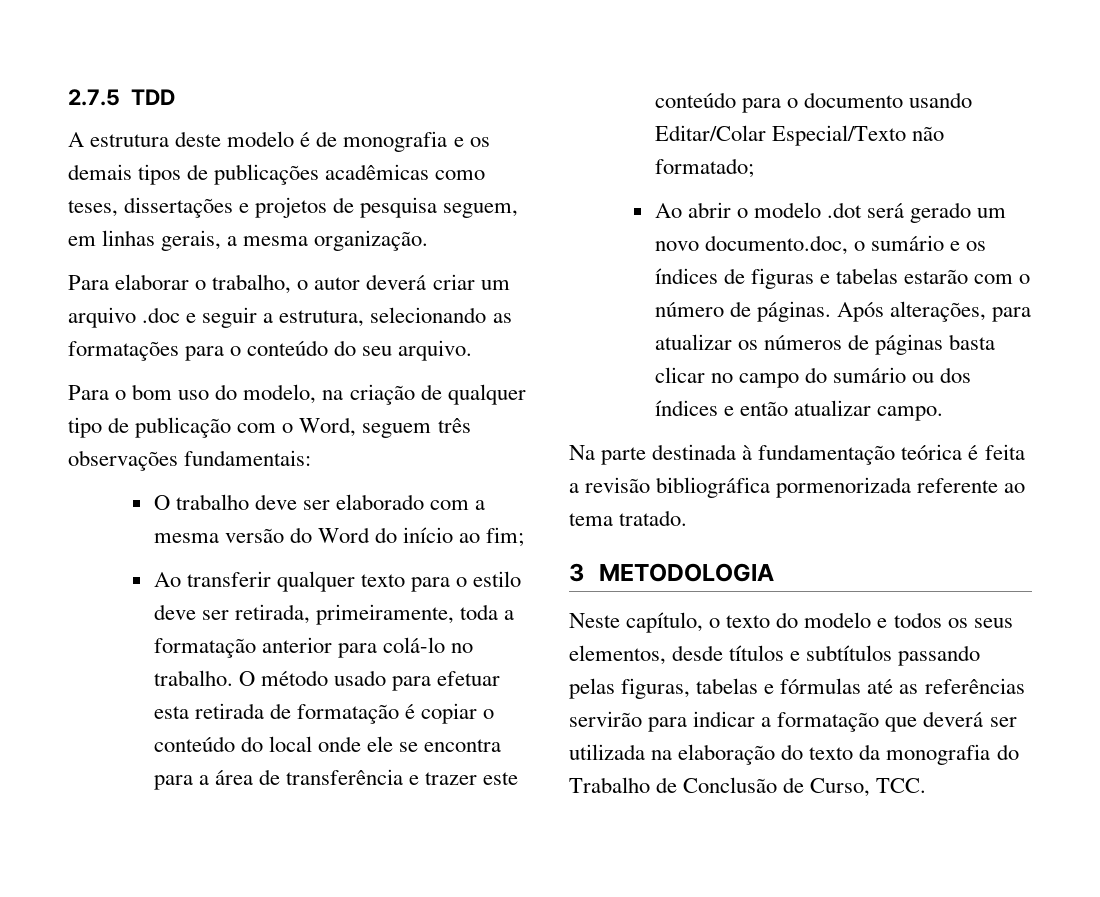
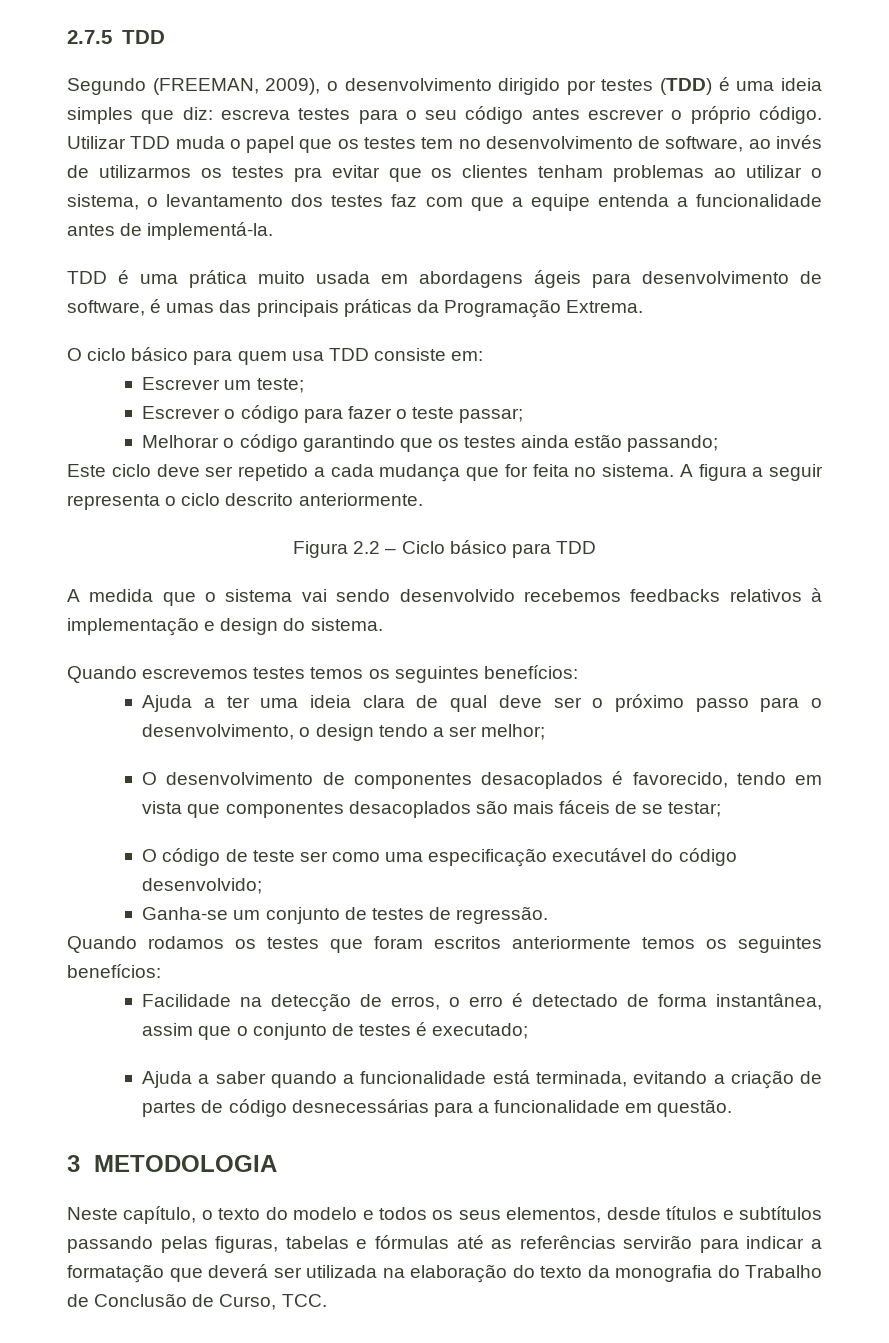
- A estrutura deste modelo é de monografia e os demais tipos de publicações acadêmicas como teses, dissertações e projetos de pesquisa seguem, em linhas gerais, a mesma organização.
- Para elaborar o trabalho, o autor deverá criar um arquivo .doc e seguir a estrutura, selecionando as formatações para o conteúdo do seu arquivo.
- Para o bom uso do modelo, na criação de qualquer tipo de publicação com o Word, seguem três observações fundamentais:
- O trabalho deve ser elaborado com a mesma versão do Word do início ao fim;
- Ao transferir qualquer texto para o estilo deve ser retirada, primeiramente, toda a formatação anterior para colá-lo no trabalho. O método usado para efetuar esta retirada de formatação é copiar o conteúdo do local onde ele se encontra para a área de transferência e trazer este conteúdo para o documento usando Editar/Colar Especial/Texto não formatado;
- Ao abrir o modelo .dot será gerado um novo documento.doc, o sumário e os índices de figuras e tabelas estarão com o número de páginas. Após alterações, para atualizar os números de páginas basta clicar no campo do sumário ou dos índices e então atualizar campo.
- Na parte destinada à fundamentação teórica é feita a revisão bibliográfica pormenorizada referente ao tema tratado.
+ Segundo (FREEMAN, 2009), o desenvolvimento dirigido por testes (TDD) é uma ideia simples que diz: escreva testes para o seu código antes escrever o próprio código. Utilizar TDD muda o papel que os testes tem no desenvolvimento de software, ao invés de utilizarmos os testes pra evitar que os clientes tenham problemas ao utilizar o sistema, o levantamento dos testes faz com que a equipe entenda a funcionalidade antes de implementá-la.
+ TDD é uma prática muito usada em abordagens ágeis para desenvolvimento de software, é umas das principais práticas da Programação Extrema.
+ O ciclo básico para quem usa TDD consiste em:
+ Escrever um teste;
+ Escrever o código para fazer o teste passar;
+ Melhorar o código garantindo que os testes ainda estão passando;
+ Este ciclo deve ser repetido a cada mudança que for feita no sistema. A figura a seguir representa o ciclo descrito anteriormente.
+ Figura 2.2 – Ciclo básico para TDD
+ A medida que o sistema vai sendo desenvolvido recebemos feedbacks relativos à implementação e design do sistema.
+ Quando escrevemos testes temos os seguintes benefícios:
+ Ajuda a ter uma ideia clara de qual deve ser o próximo passo para o desenvolvimento, o design tendo a ser melhor;
+ O desenvolvimento de componentes desacoplados é favorecido, tendo em vista que componentes desacoplados são mais fáceis de se testar;
+ O código de teste ser como uma especificação executável do código desenvolvido;
+ Ganha-se um conjunto de testes de regressão.
+ Quando rodamos os testes que foram escritos anteriormente temos os seguintes benefícios:
+ Facilidade na detecção de erros, o erro é detectado de forma instantânea, assim que o conjunto de testes é executado;
+ Ajuda a saber quando a funcionalidade está terminada, evitando a criação de partes de código desnecessárias para a funcionalidade em questão.

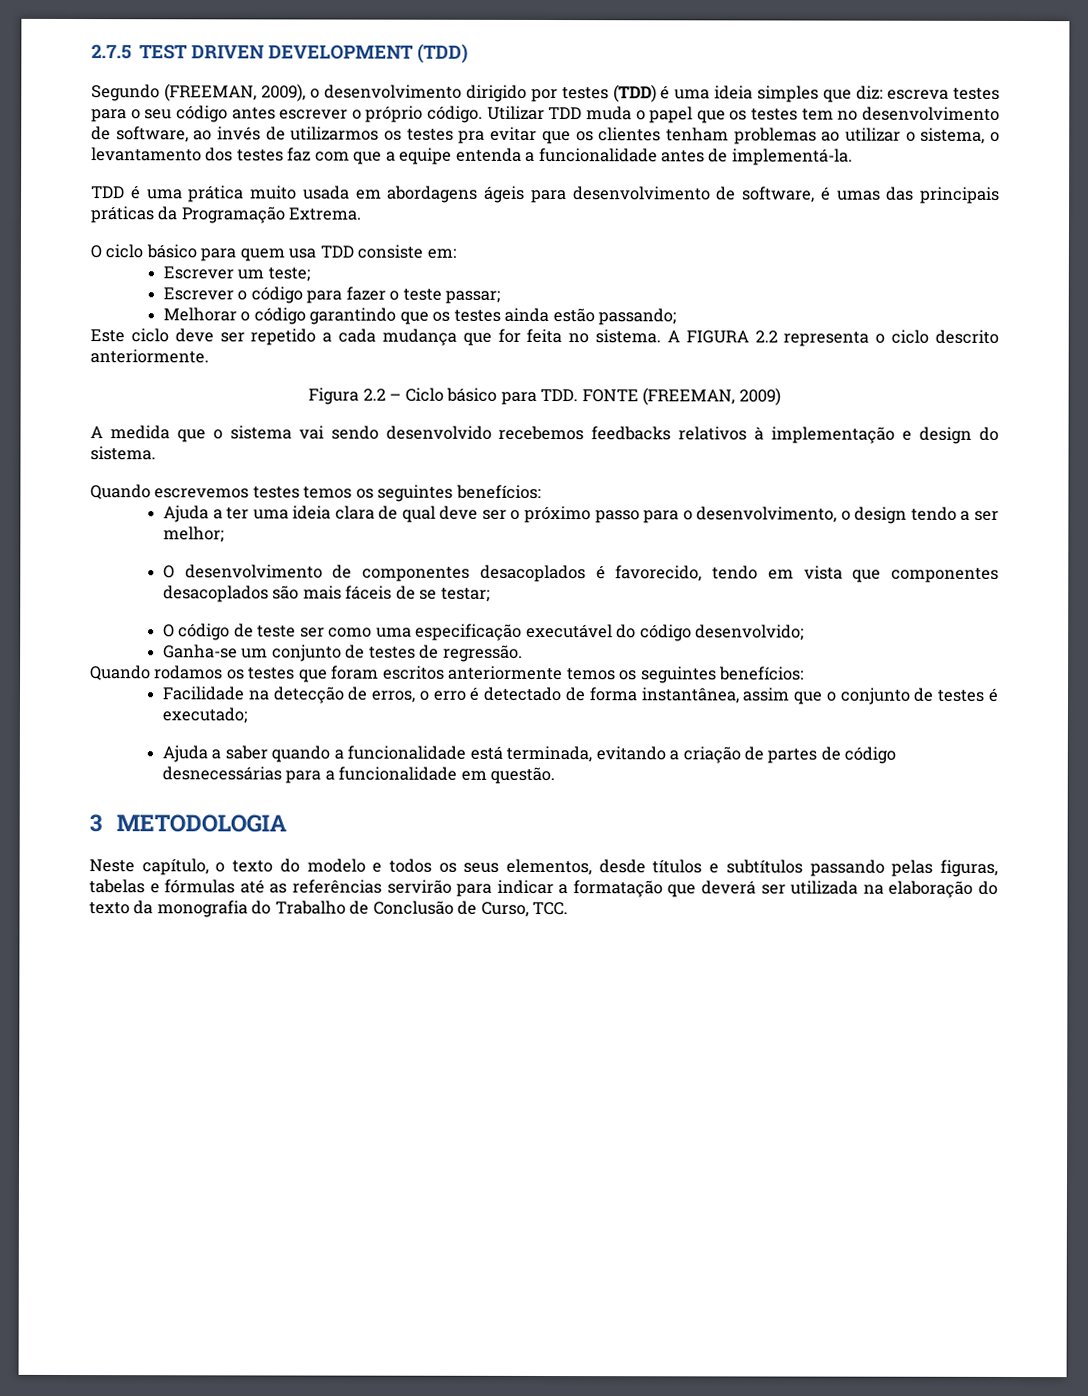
- 2.7.5 TDD
+ 2.7.5 TEST DRIVEN DEVELOPMENT (TDD)
- A figura a seguir representa o ciclo descrito anteriormente.
+ A FIGURA 2.2 representa o ciclo descrito anteriormente.
- Figura 2.2 – Ciclo básico para TDD
+ Figura 2.2 – Ciclo básico para TDD. FONTE (FREEMAN, 2009)

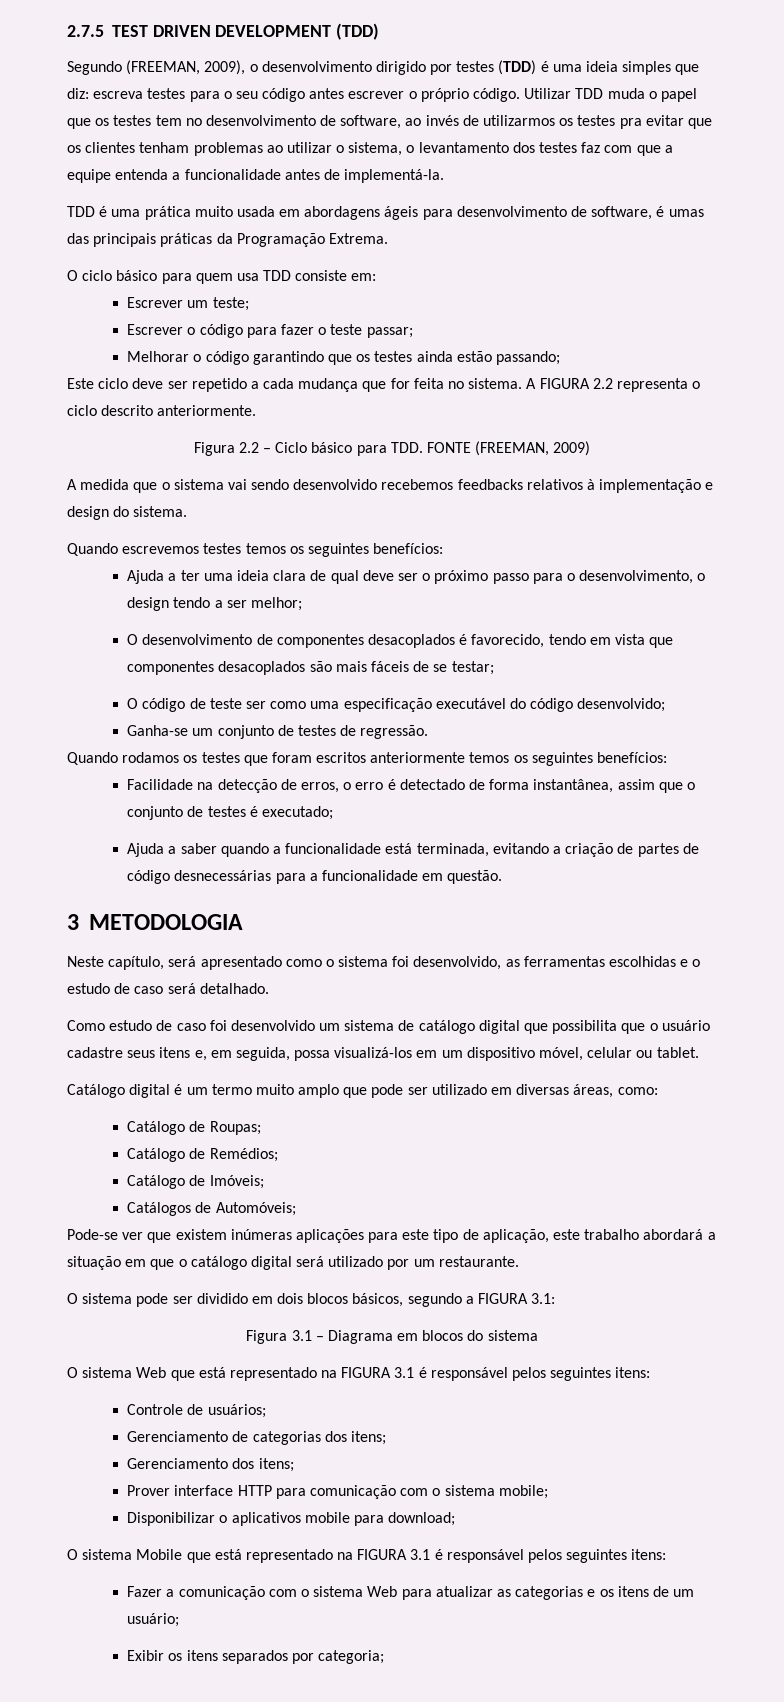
- Neste capítulo, o texto do modelo e todos os seus elementos, desde títulos e subtítulos passando pelas figuras, tabelas e fórmulas até as referências servirão para indicar a formatação que deverá ser utilizada na elaboração do texto da monografia do Trabalho de Conclusão de Curso, TCC.
+ Neste capítulo, será apresentado como o sistema foi desenvolvido, as ferramentas escolhidas e o estudo de caso será detalhado.
+ Como estudo de caso foi desenvolvido um sistema de catálogo digital que possibilita que o usuário cadastre seus itens e, em seguida, possa visualizá-los em um dispositivo móvel, celular ou tablet.
+ Catálogo digital é um termo muito amplo que pode ser utilizado em diversas áreas, como:
+ Catálogo de Roupas;
+ Catálogo de Remédios;
+ Catálogo de Imóveis;
+ Catálogos de Automóveis;
+ Pode-se ver que existem inúmeras aplicações para este tipo de aplicação, este trabalho abordará a situação em que o catálogo digital será utilizado por um restaurante.
+ O sistema pode ser dividido em dois blocos básicos, segundo a FIGURA 3.1:
+ Figura 3.1 – Diagrama em blocos do sistema
+ O sistema Web que está representado na FIGURA 3.1 é responsável pelos seguintes itens:
+ Controle de usuários;
+ Gerenciamento de categorias dos itens;
+ Gerenciamento dos itens;
+ Prover interface HTTP para comunicação com o sistema mobile;
+ Disponibilizar o aplicativos mobile para download;
+ O sistema Mobile que está representado na FIGURA 3.1 é responsável pelos seguintes itens:
+ Fazer a comunicação com o sistema Web para atualizar as categorias e os itens de um usuário;
+ Exibir os itens separados por categoria;

